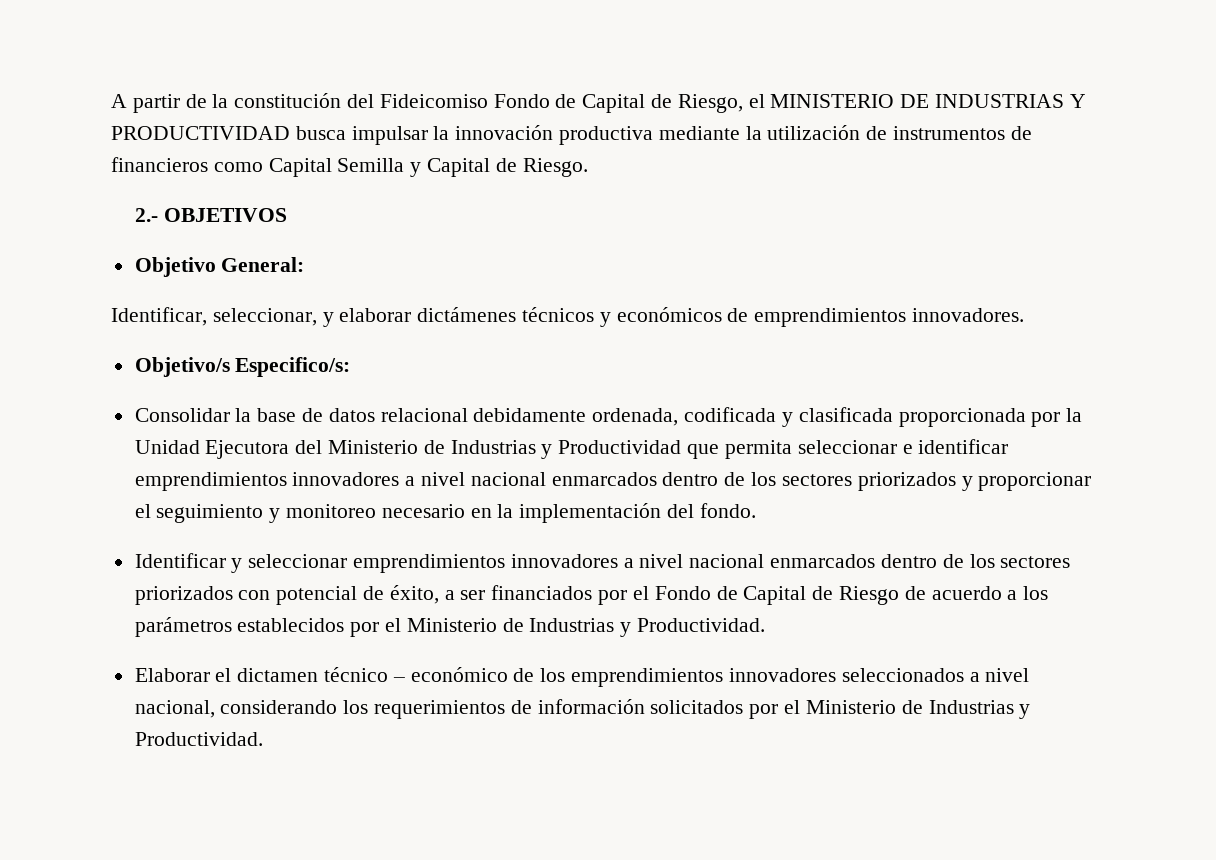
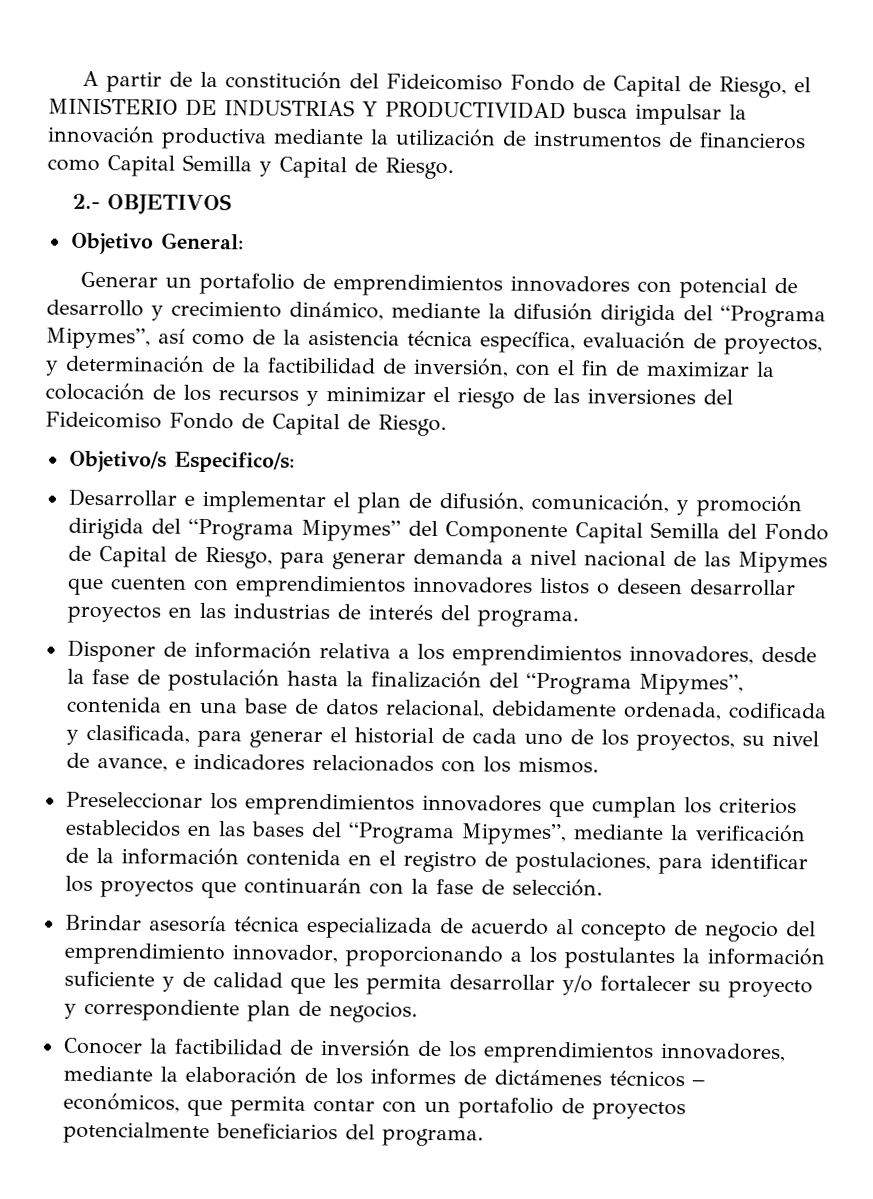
- Identificar, seleccionar, y elaborar dictámenes técnicos y económicos de emprendimientos innovadores.
+ Generar un portafolio de emprendimientos innovadores con potencial de desarrollo y crecimiento dinámico, mediante la difusión dirigida del “Programa Mipymes”, así como de la asistencia técnica específica, evaluación de proyectos, y determinación de la factibilidad de inversión, con el fin de maximizar la colocación de los recursos y minimizar el riesgo de las inversiones del Fideicomiso Fondo de Capital de Riesgo.
  Objetivo/s Especifico/s:
- Consolidar la base de datos relacional debidamente ordenada, codificada y clasificada proporcionada por la Unidad Ejecutora del Ministerio de Industrias y Productividad que permita seleccionar e identificar emprendimientos innovadores a nivel nacional enmarcados dentro de los sectores priorizados y proporcionar el seguimiento y monitoreo necesario en la implementación del fondo.
- Identificar y seleccionar emprendimientos innovadores a nivel nacional enmarcados dentro de los sectores priorizados con potencial de éxito, a ser financiados por el Fondo de Capital de Riesgo de acuerdo a los parámetros establecidos por el Ministerio de Industrias y Productividad.
- Elaborar el dictamen técnico – económico de los emprendimientos innovadores seleccionados a nivel nacional, considerando los requerimientos de información solicitados por el Ministerio de Industrias y Productividad.
+ Desarrollar e implementar el plan de difusión, comunicación, y promoción dirigida del “Programa Mipymes” del Componente Capital Semilla del Fondo de Capital de Riesgo, para generar demanda a nivel nacional de las Mipymes que cuenten con emprendimientos innovadores listos o deseen desarrollar proyectos en las industrias de interés del programa.
+ Disponer de información relativa a los emprendimientos innovadores, desde la fase de postulación hasta la finalización del “Programa Mipymes”, contenida en una base de datos relacional, debidamente ordenada, codificada y clasificada, para generar el historial de cada uno de los proyectos, su nivel de avance, e indicadores relacionados con los mismos.
+ Preseleccionar los emprendimientos innovadores que cumplan los criterios establecidos en las bases del “Programa Mipymes”, mediante la verificación de la información contenida en el registro de postulaciones, para identificar los proyectos que continuarán con la fase de selección.
+ Brindar asesoría técnica especializada de acuerdo al concepto de negocio del emprendimiento innovador, proporcionando a los postulantes la información suficiente y de calidad que les permita desarrollar y/o fortalecer su proyecto y correspondiente plan de negocios.
+ Conocer la factibilidad de inversión de los emprendimientos innovadores, mediante la elaboración de los informes de dictámenes técnicos – económicos, que permita contar con un portafolio de proyectos potencialmente beneficiarios del programa.

